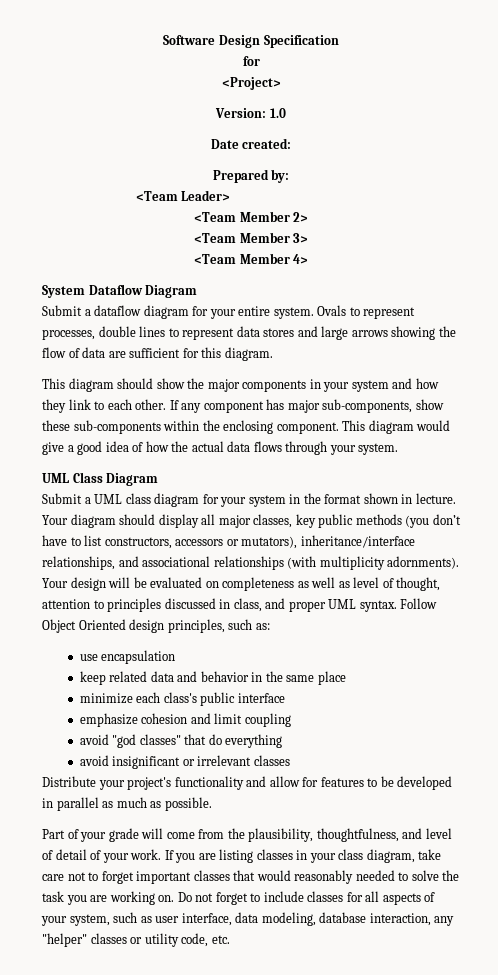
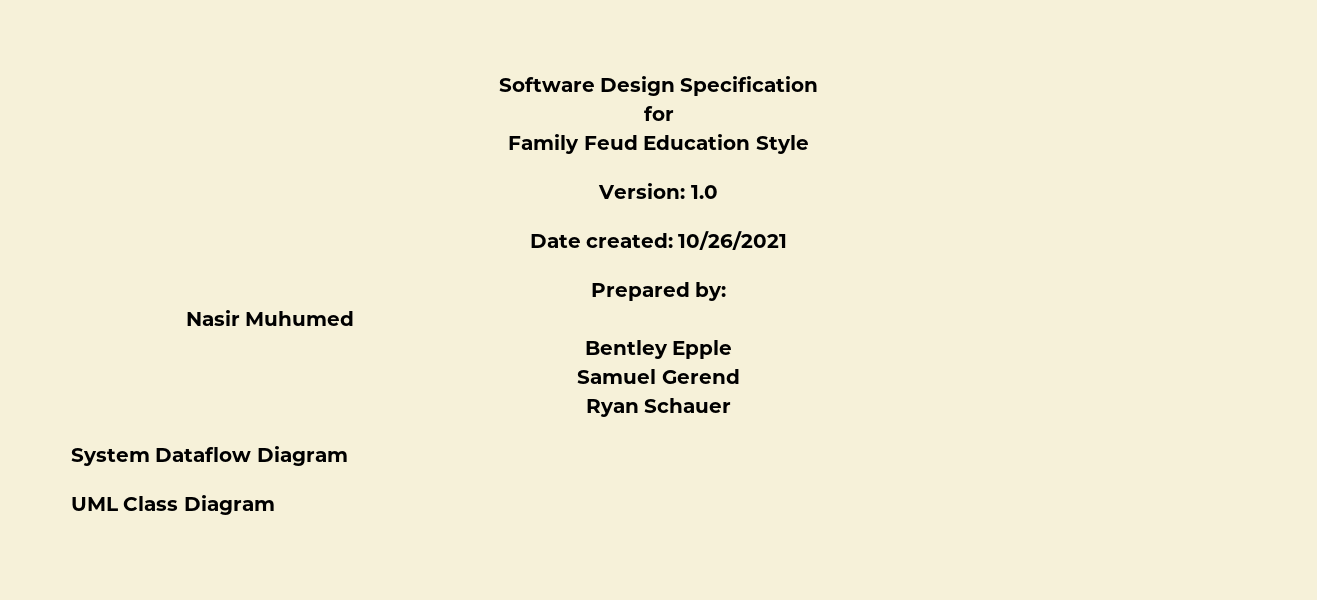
- <Project>
+ Family Feud Education Style
- Date created:
+ Date created: 10/26/2021
- <Team Leader>
- <Team Member 2>
- <Team Member 3>
- <Team Member 4>
+ Nasir Muhumed
+ Bentley Epple
+ Samuel Gerend
+ Ryan Schauer
  System Dataflow Diagram
- Submit a dataflow diagram for your entire system. Ovals to represent processes, double lines to represent data stores and large arrows showing the flow of data are sufficient for this diagram.
- This diagram should show the major components in your system and how they link to each other. If any component has major sub-components, show these sub-components within the enclosing component. This diagram would give a good idea of how the actual data flows through your system.
  UML Class Diagram
- Submit a UML class diagram for your system in the format shown in lecture. Your diagram should display all major classes, key public methods (you don’t have to list constructors, accessors or mutators), inheritance/interface relationships, and associational relationships (with multiplicity adornments). Your design will be evaluated on completeness as well as level of thought, attention to principles discussed in class, and proper UML syntax. Follow Object Oriented design principles, such as:
- use encapsulation
- keep related data and behavior in the same place
- minimize each class's public interface
- emphasize cohesion and limit coupling
- avoid "god classes" that do everything
- avoid insignificant or irrelevant classes
- Distribute your project's functionality and allow for features to be developed in parallel as much as possible.
- Part of your grade will come from the plausibility, thoughtfulness, and level of detail of your work. If you are listing classes in your class diagram, take care not to forget important classes that would reasonably needed to solve the task you are working on. Do not forget to include classes for all aspects of your system, such as user interface, data modeling, database interaction, any "helper" classes or utility code, etc.

